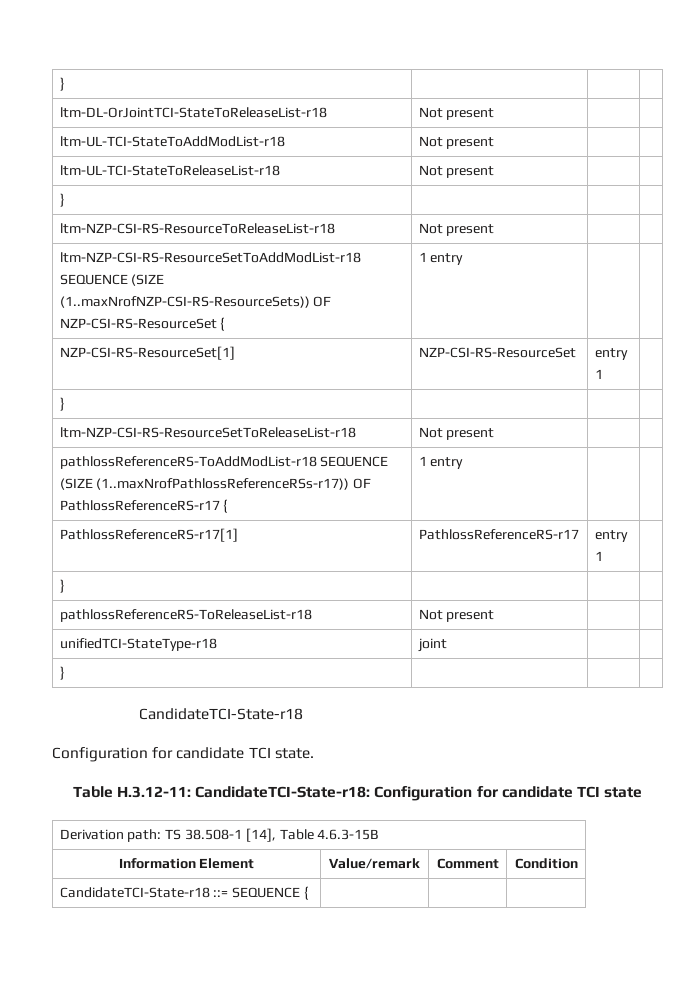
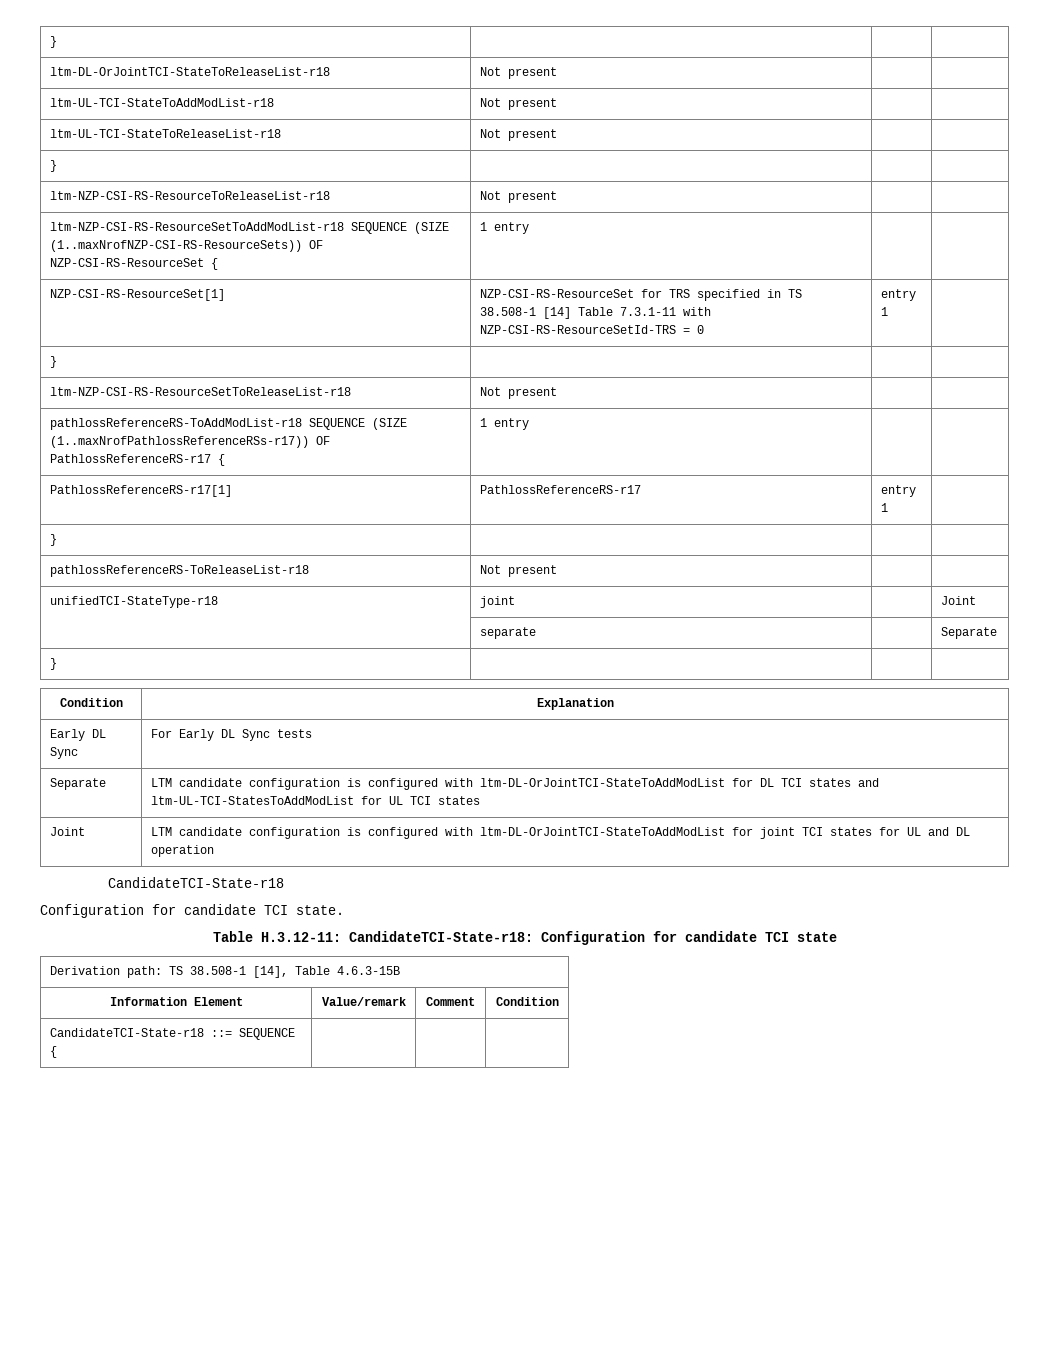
- NZP-CSI-RS-ResourceSet[1] | NZP-CSI-RS-ResourceSet | entry 1 |
+ NZP-CSI-RS-ResourceSet[1] | NZP-CSI-RS-ResourceSet for TRS specified in TS 38.508-1 [14] Table 7.3.1-11 with NZP-CSI-RS-ResourceSetId-TRS = 0 | entry 1 |
- unifiedTCI-StateType-r18 | joint | |
+ unifiedTCI-StateType-r18 | joint | | Joint
+ | separate | | Separate
  } | | |
+ Condition | Explanation
+ Early DL Sync | For Early DL Sync tests
+ Separate | LTM candidate configuration is configured with ltm-DL-OrJointTCI-StateToAddModList for DL TCI states and ltm-UL-TCI-StatesToAddModList for UL TCI states
+ Joint | LTM candidate configuration is configured with ltm-DL-OrJointTCI-StateToAddModList for joint TCI states for UL and DL operation

